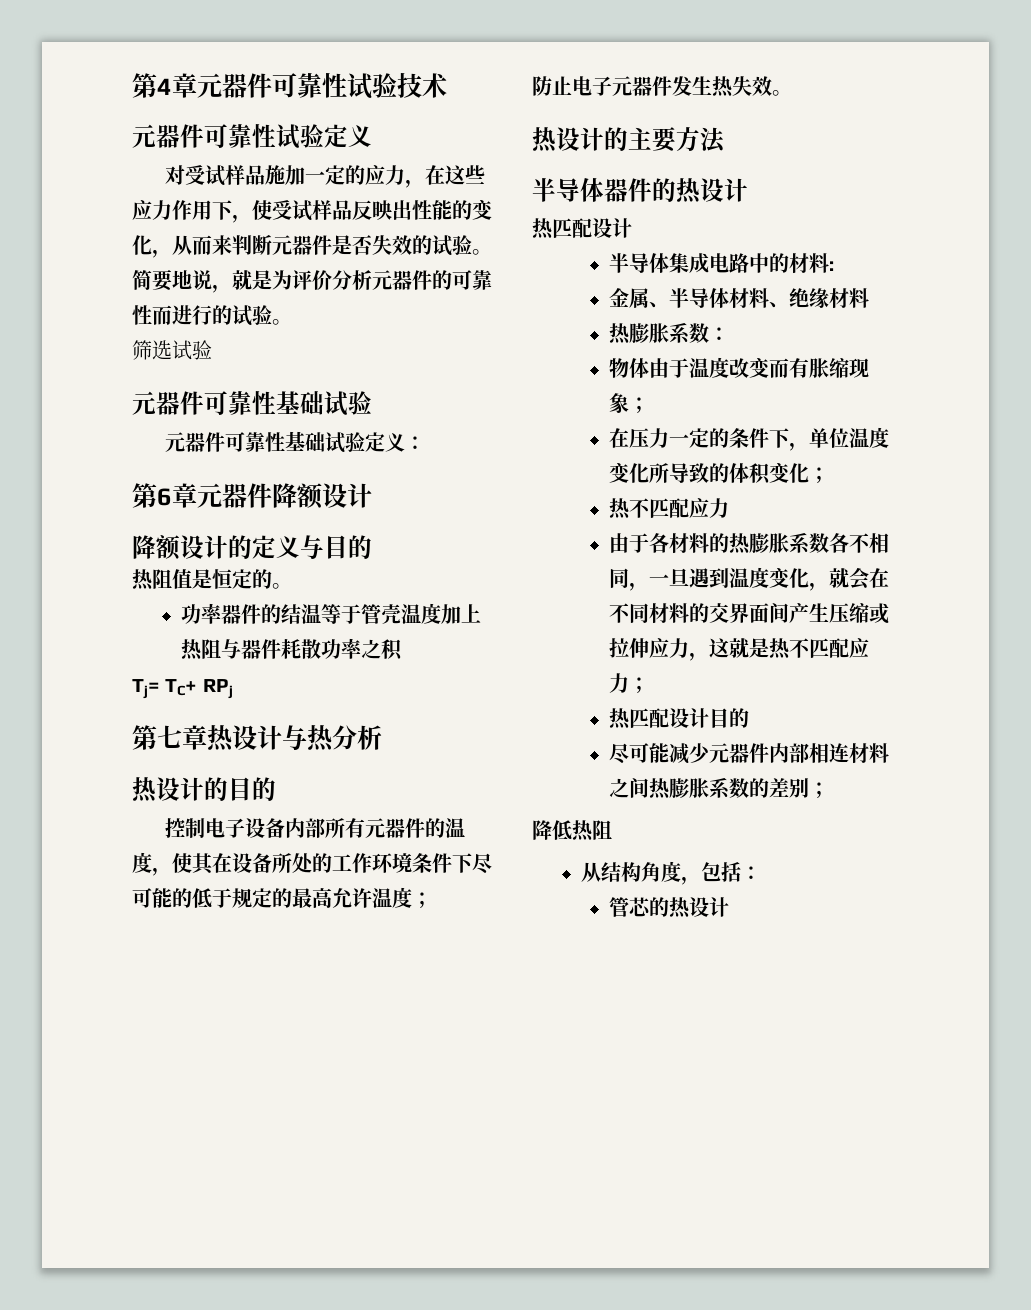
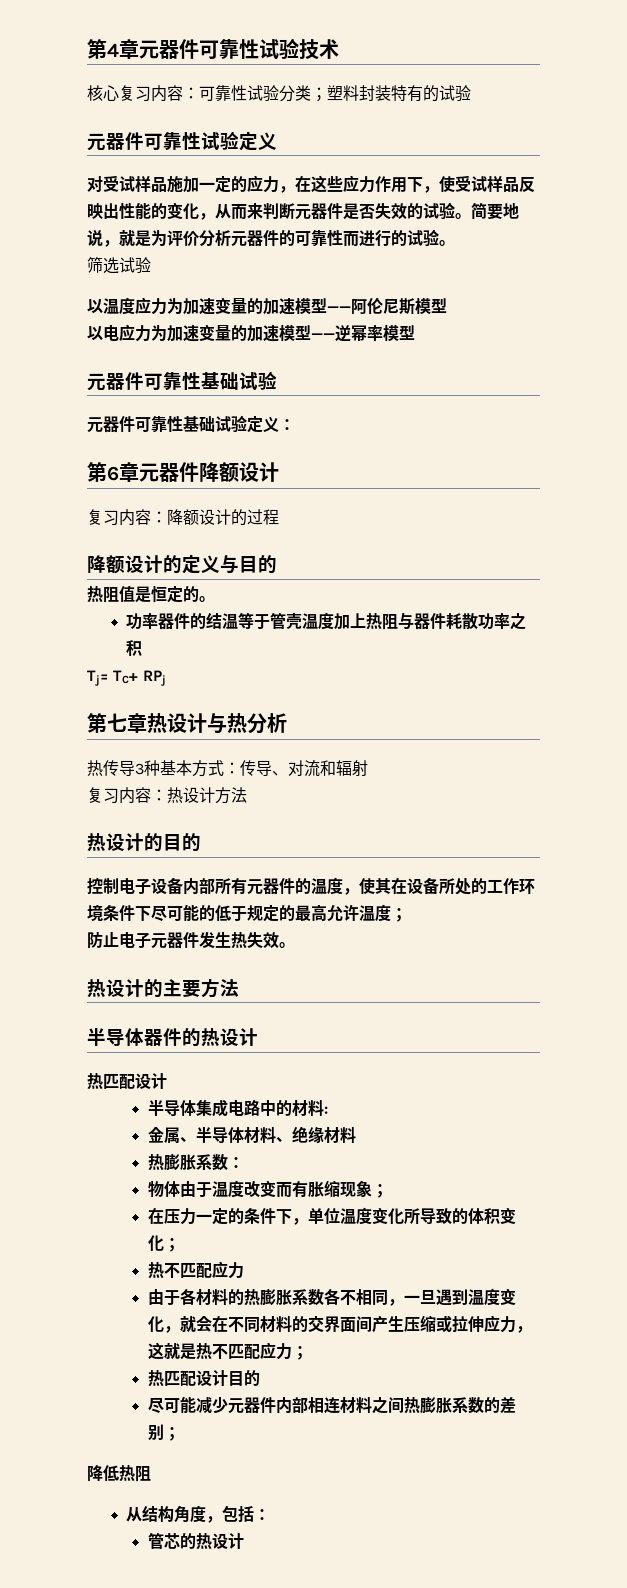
+ 核心复习内容：可靠性试验分类；塑料封装特有的试验
+ 以温度应力为加速变量的加速模型——阿伦尼斯模型
+ 以电应力为加速变量的加速模型——逆幂率模型
+ 复习内容：降额设计的过程
+ 热传导3种基本方式：传导、对流和辐射
+ 复习内容：热设计方法

